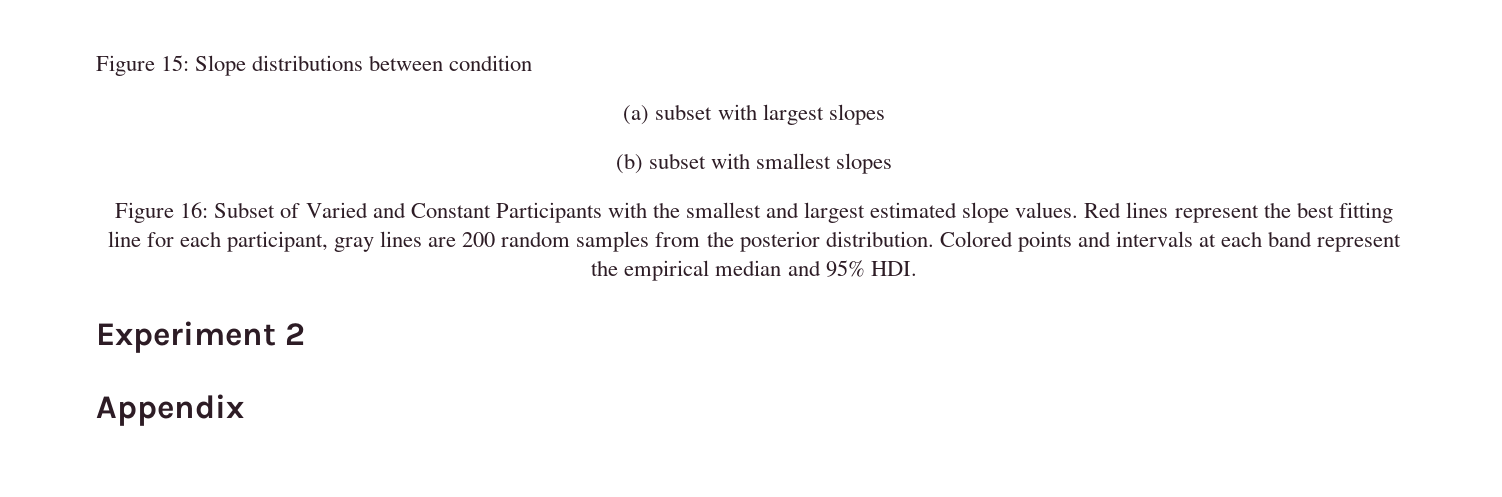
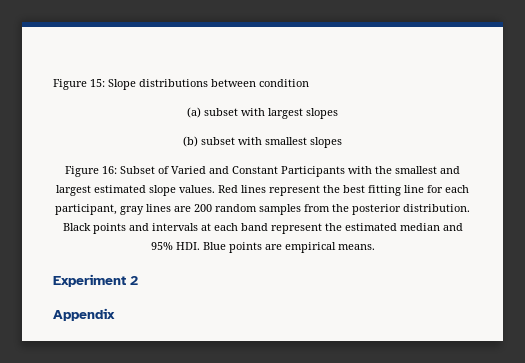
- Colored points and intervals at each band represent the empirical median and 95% HDI.
+ Black points and intervals at each band represent the estimated median and 95% HDI. Blue points are empirical means.

